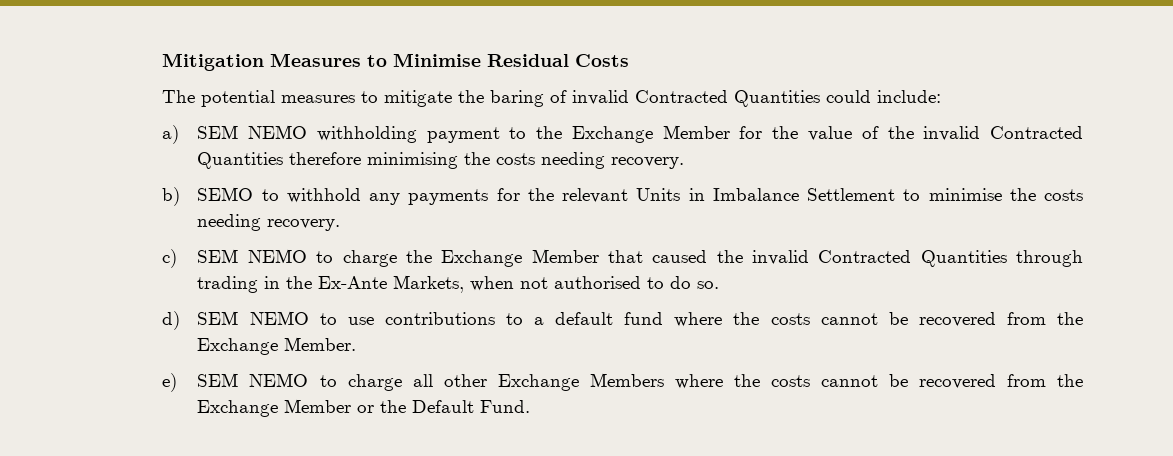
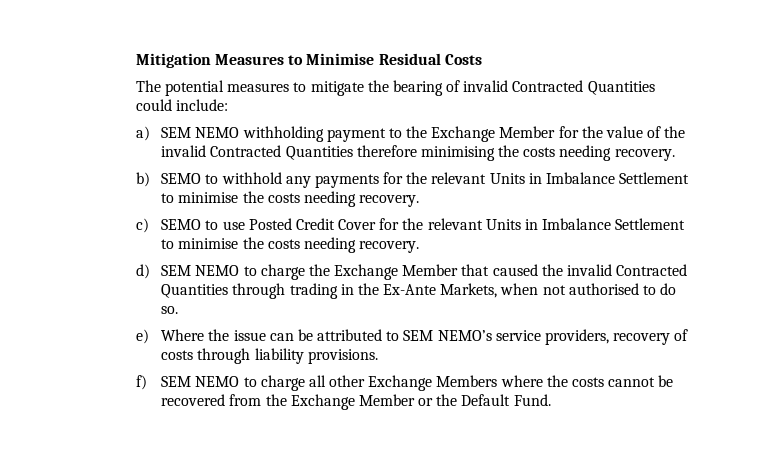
- The potential measures to mitigate the baring of invalid Contracted Quantities could include:
+ The potential measures to mitigate the bearing of invalid Contracted Quantities could include:
- c) SEM NEMO to charge the Exchange Member that caused the invalid Contracted Quantities through trading in the Ex-Ante Markets, when not authorised to do so.
+ c) SEMO to use Posted Credit Cover for the relevant Units in Imbalance Settlement to minimise the costs needing recovery.
+ d) SEM NEMO to charge the Exchange Member that caused the invalid Contracted Quantities through trading in the Ex-Ante Markets, when not authorised to do so.
- d) SEM NEMO to use contributions to a default fund where the costs cannot be recovered from the Exchange Member.
- e) SEM NEMO to charge all other Exchange Members where the costs cannot be recovered from the Exchange Member or the Default Fund.
+ e) Where the issue can be attributed to SEM NEMO’s service providers, recovery of costs through liability provisions.
+ f) SEM NEMO to charge all other Exchange Members where the costs cannot be recovered from the Exchange Member or the Default Fund.

